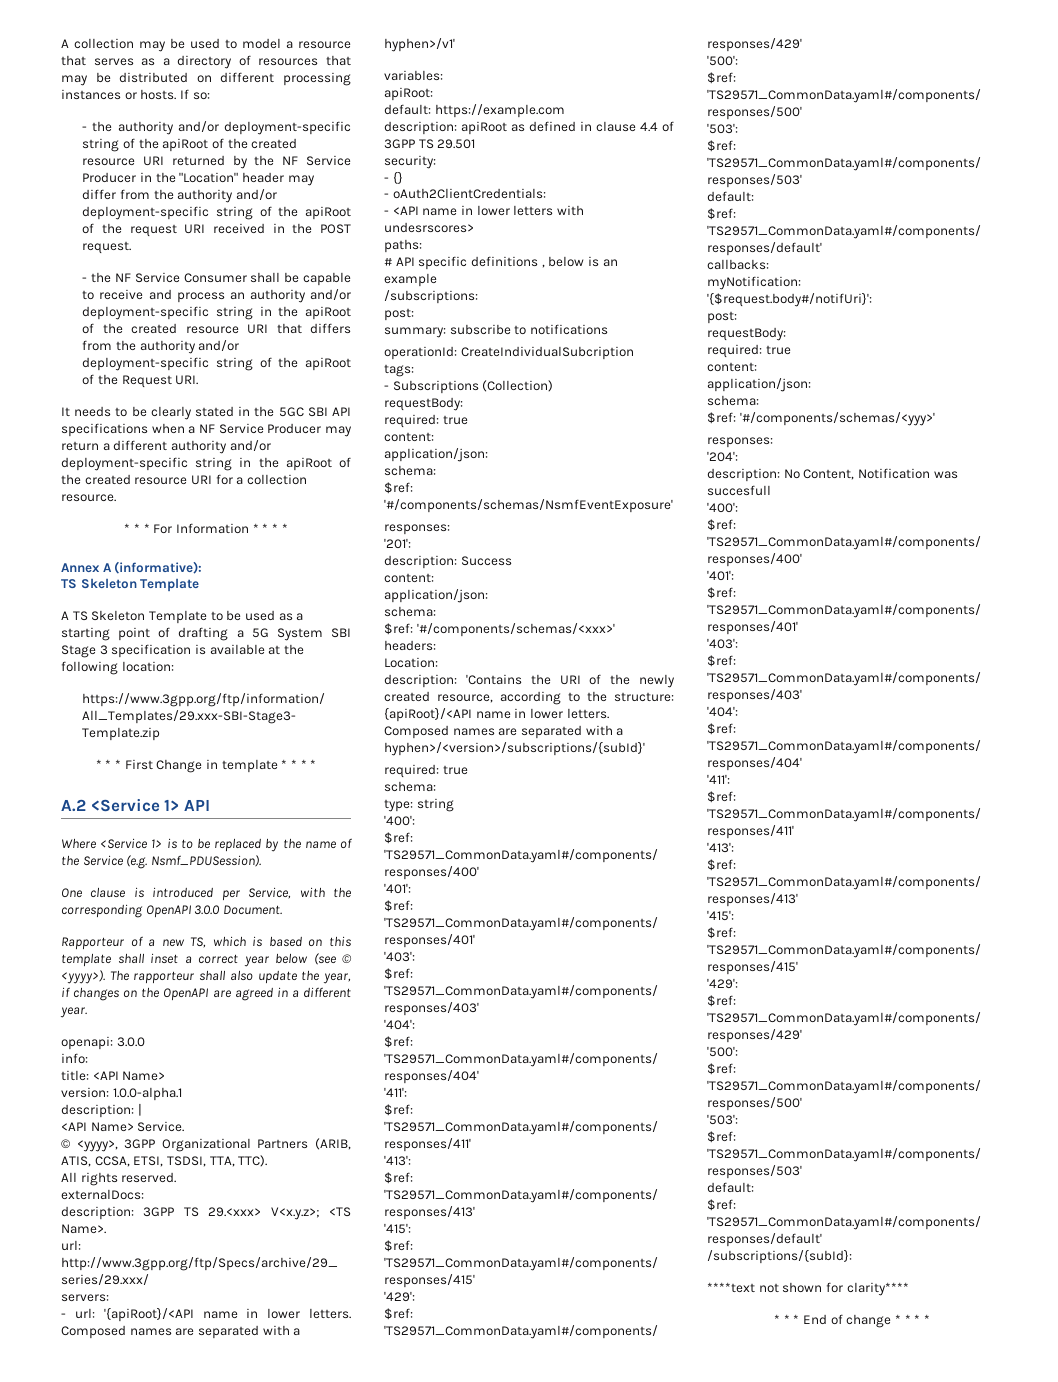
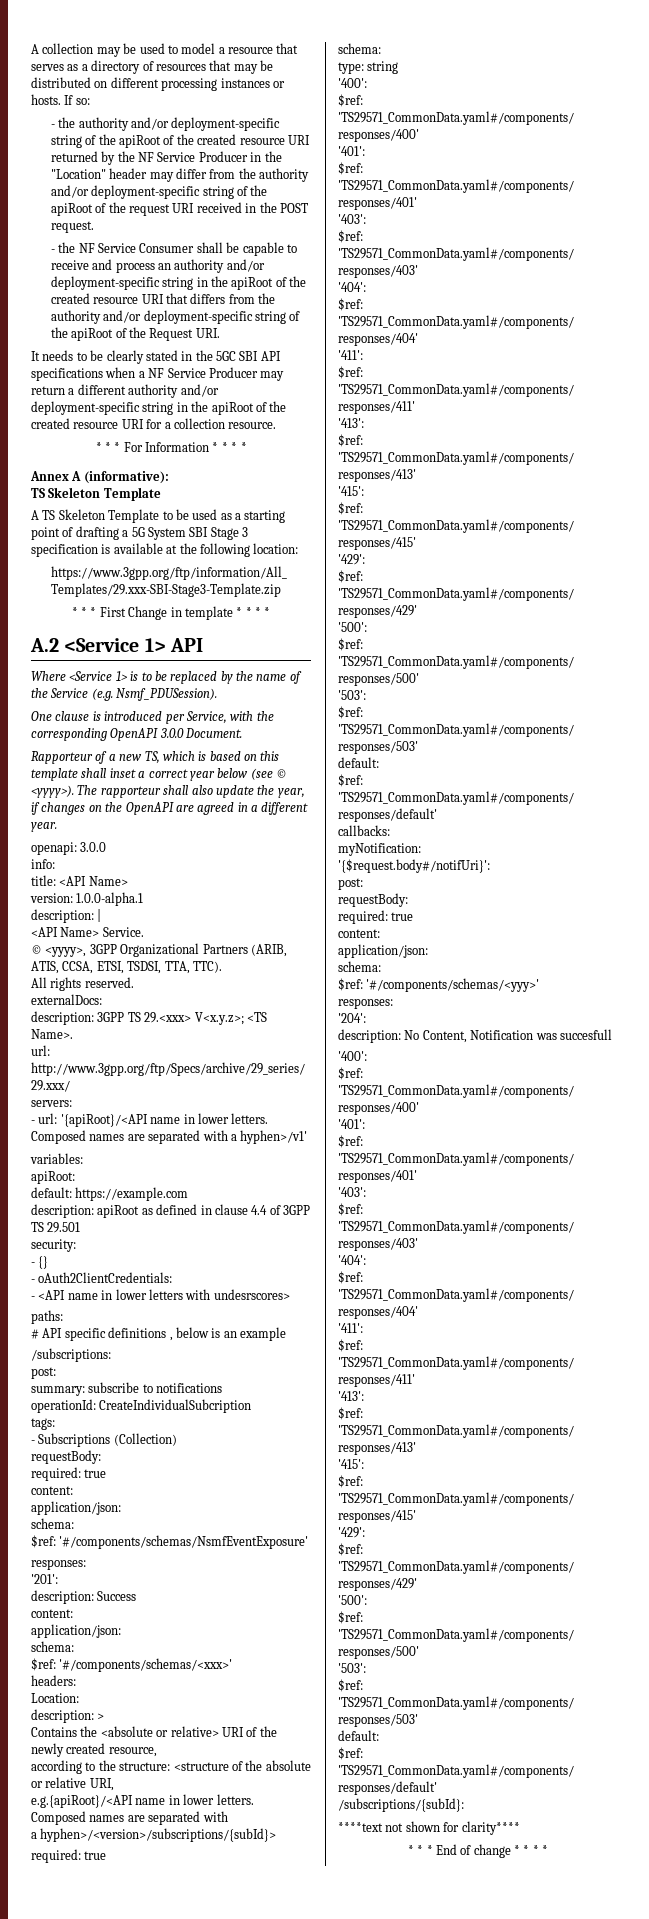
- description: 'Contains the URI of the newly created resource, according to the structure: {apiRoot}/<API name in lower letters. Composed names are separated with a hyphen>/<version>/subscriptions/{subId}'
+ description: >
+ Contains the <absolute or relative> URI of the newly created resource,
+ according to the structure: <structure of the absolute or relative URI,
+ e.g.{apiRoot}/<API name in lower letters. Composed names are separated with
+ a hyphen>/<version>/subscriptions/{subId}>

